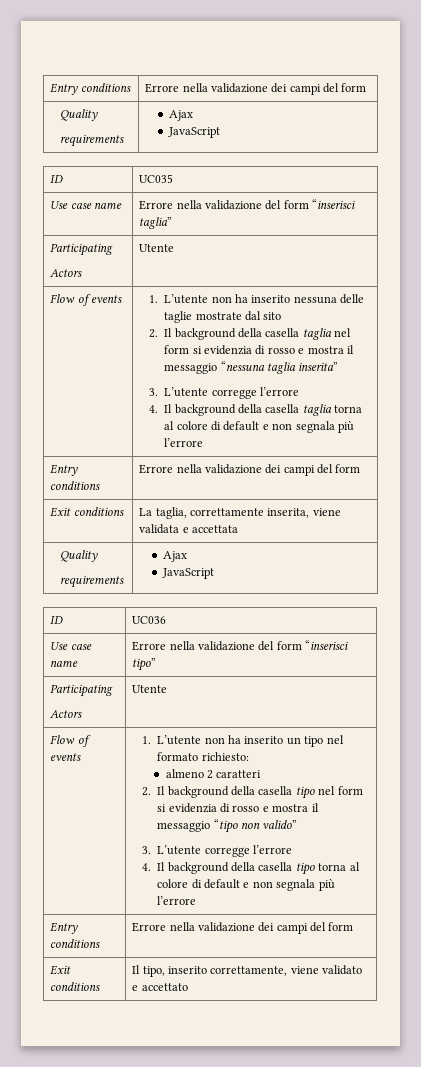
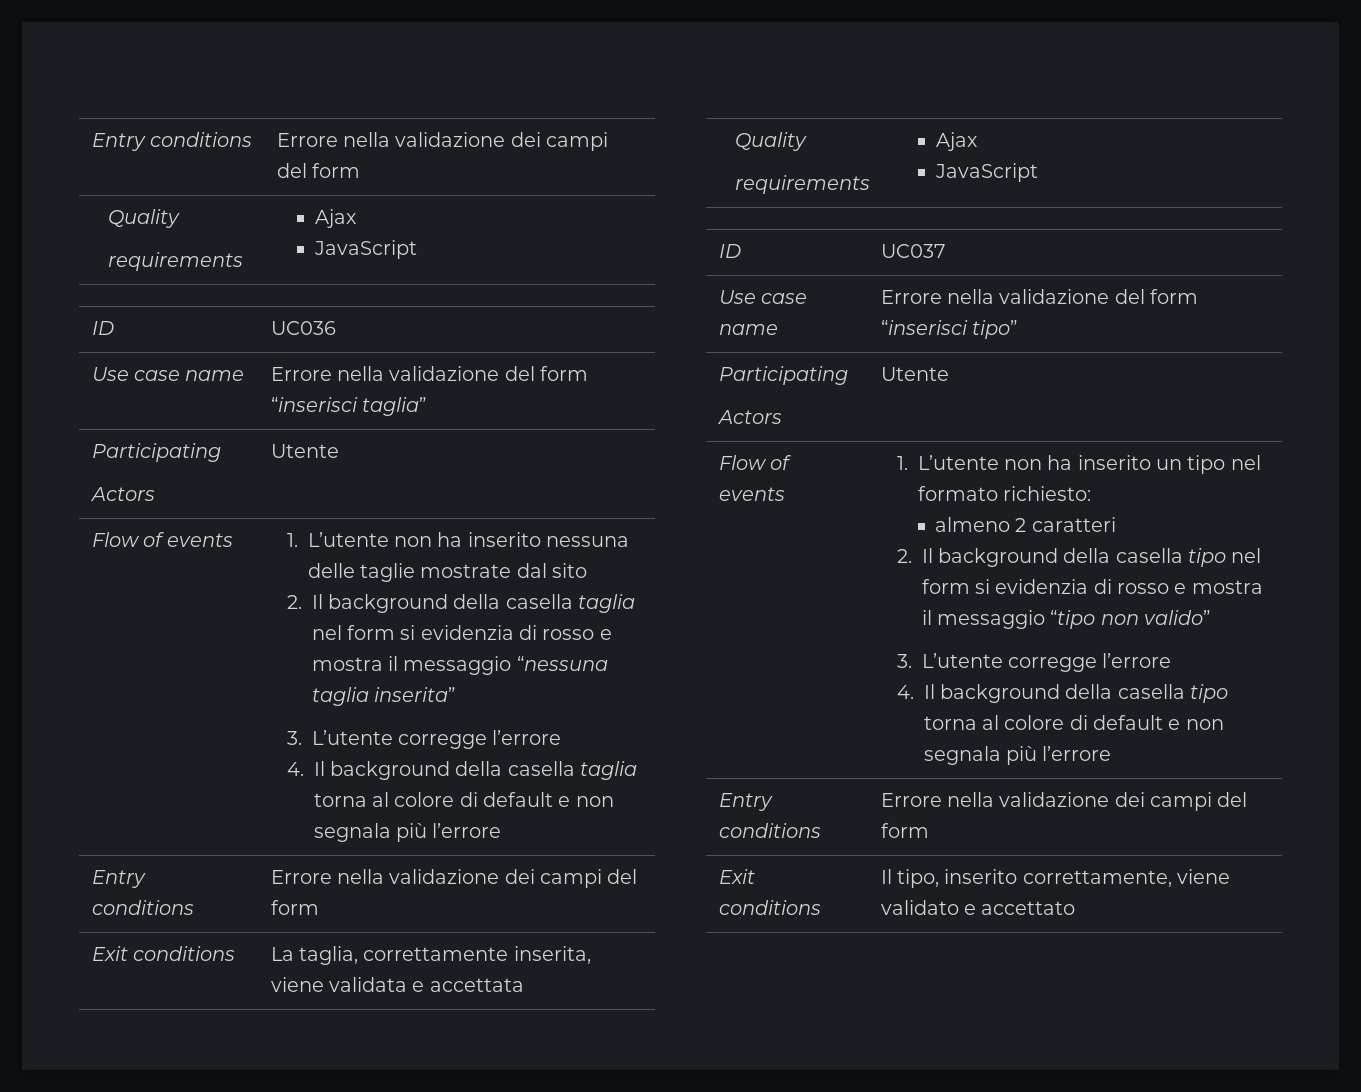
- ID | UC035
+ ID | UC036
- ID | UC036
+ ID | UC037

